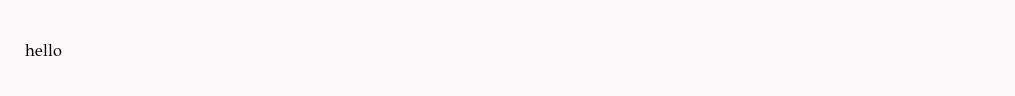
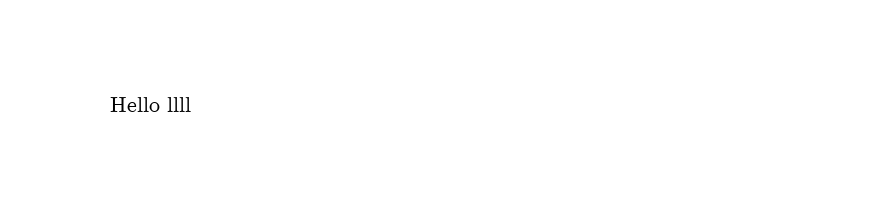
- hello
+ Hello llll

